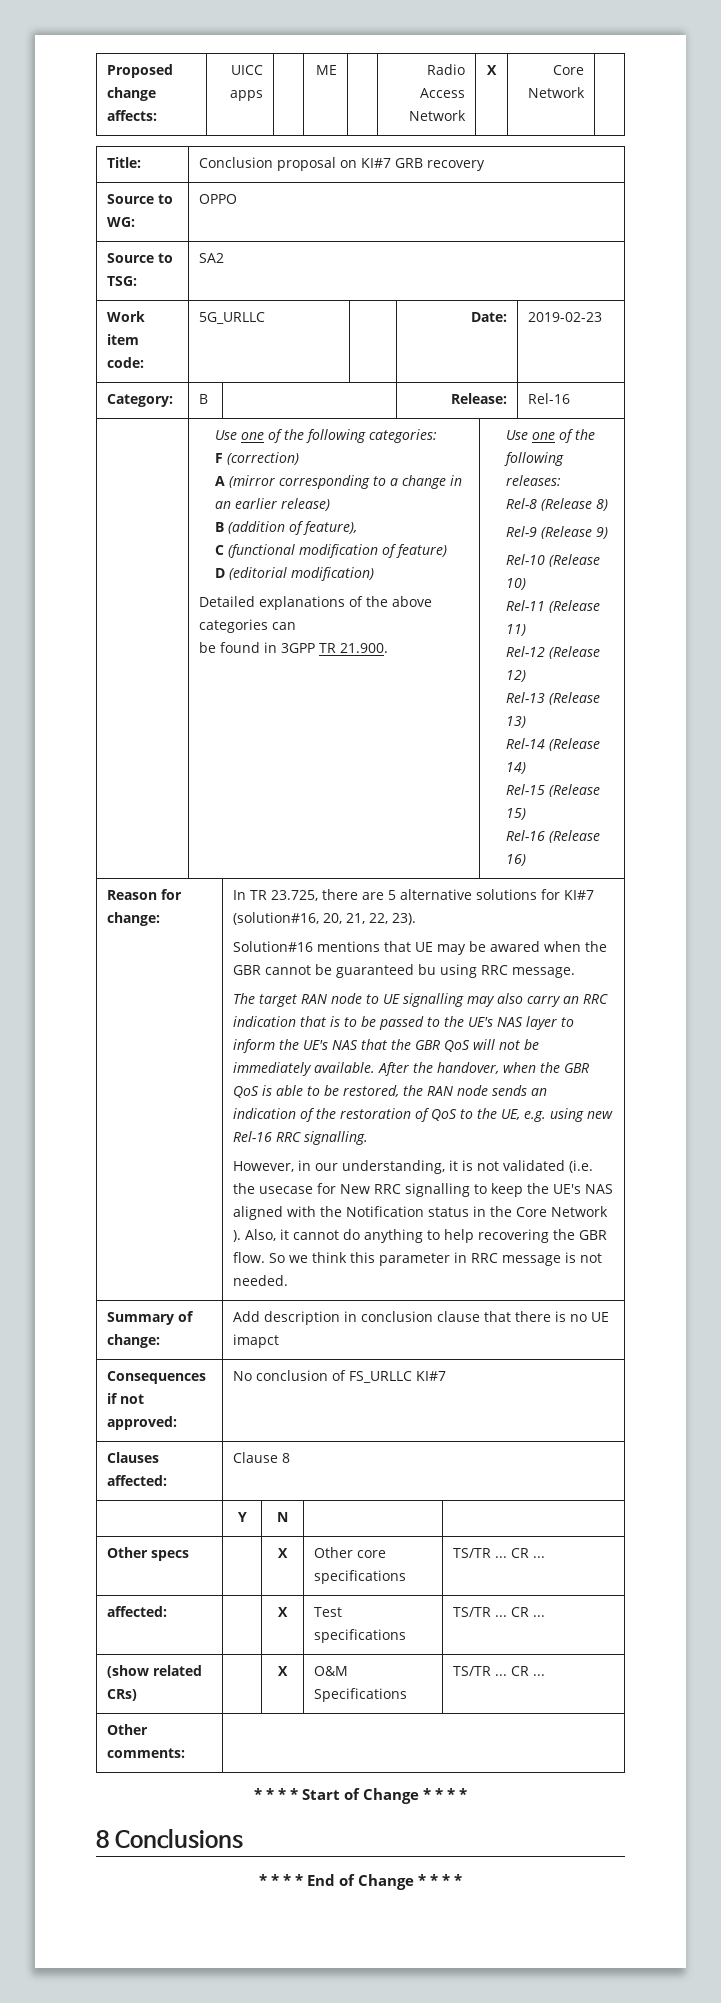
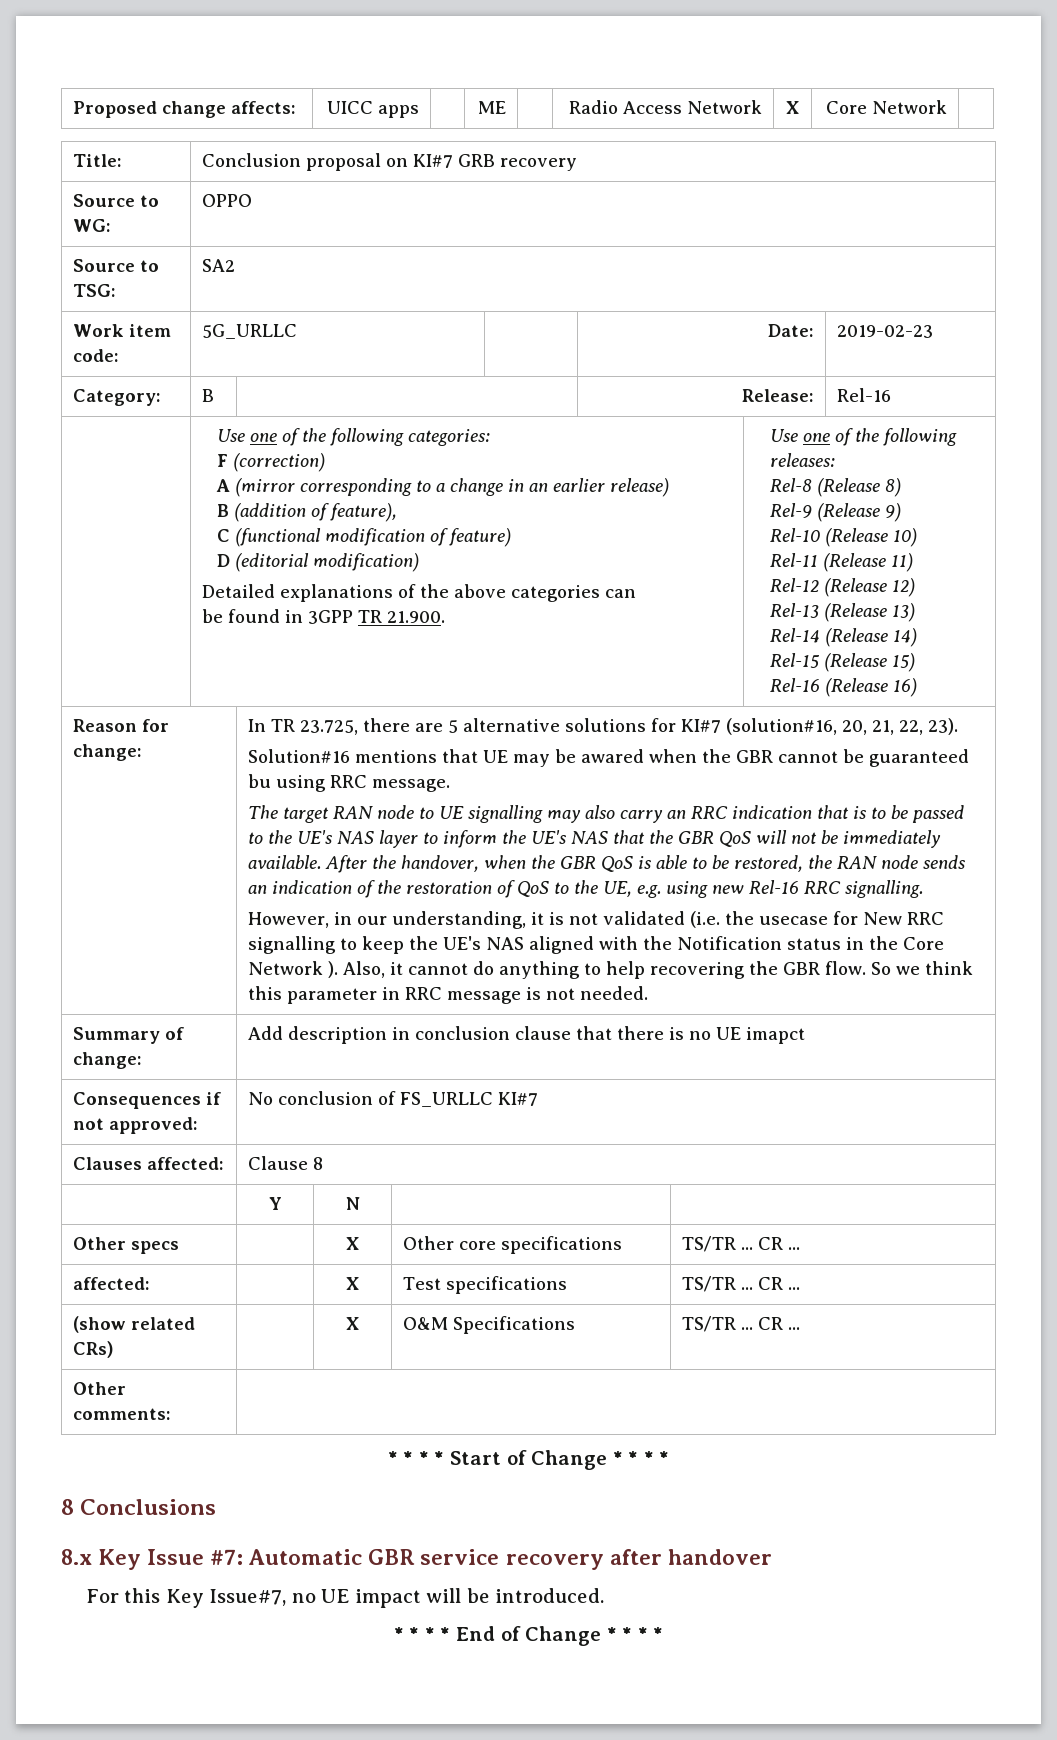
+ 8.x Key Issue #7: Automatic GBR service recovery after handover
+ For this Key Issue#7, no UE impact will be introduced.

